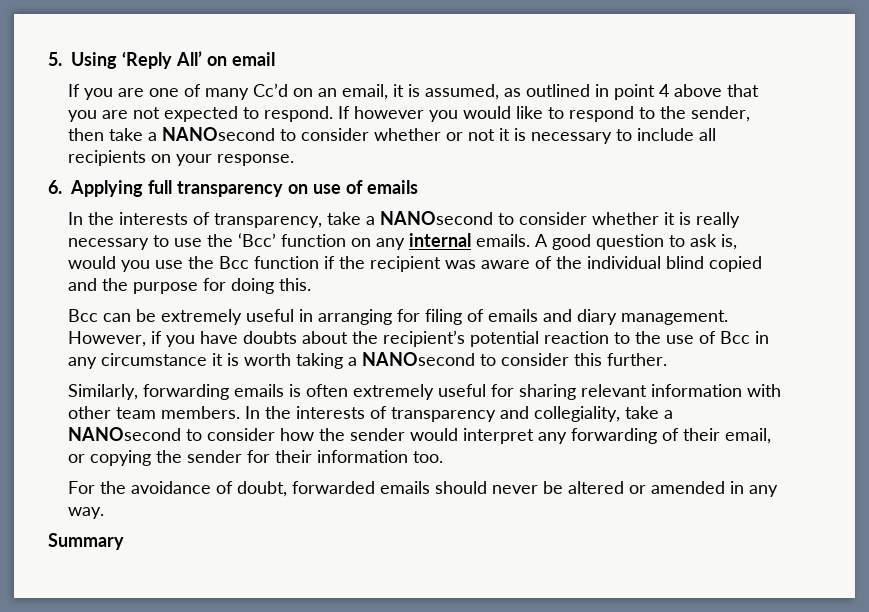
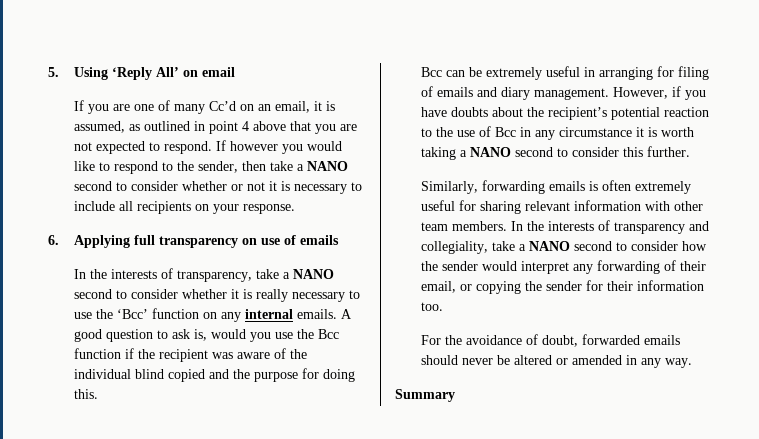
- If however you would like to respond to the sender, then take a NANOsecond to consider whether or not it is necessary to include all recipients on your response.
+ If however you would like to respond to the sender, then take a NANO second to consider whether or not it is necessary to include all recipients on your response.
- In the interests of transparency, take a NANOsecond to consider whether it is really necessary to use the ‘Bcc’ function on any internal emails.
+ In the interests of transparency, take a NANO second to consider whether it is really necessary to use the ‘Bcc’ function on any internal emails.
- However, if you have doubts about the recipient’s potential reaction to the use of Bcc in any circumstance it is worth taking a NANOsecond to consider this further.
+ However, if you have doubts about the recipient’s potential reaction to the use of Bcc in any circumstance it is worth taking a NANO second to consider this further.
- In the interests of transparency and collegiality, take a NANOsecond to consider how the sender would interpret any forwarding of their email, or copying the sender for their information too.
+ In the interests of transparency and collegiality, take a NANO second to consider how the sender would interpret any forwarding of their email, or copying the sender for their information too.

